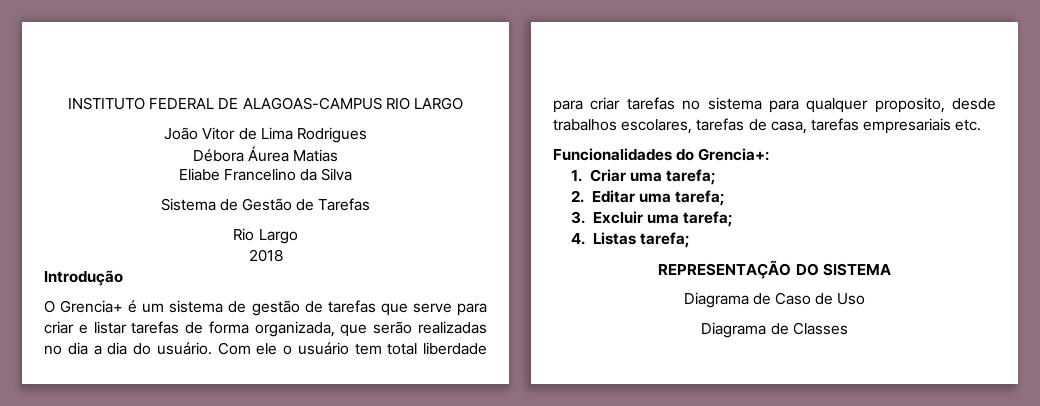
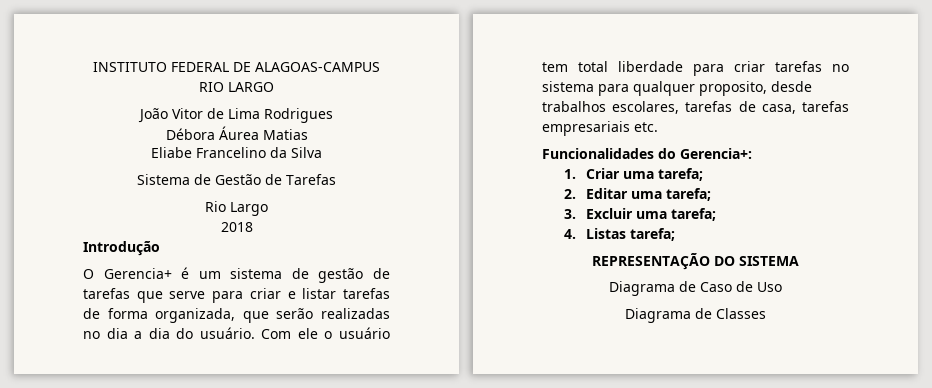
- O Grencia+ é um sistema de gestão de tarefas que serve para criar e listar tarefas de forma organizada, que serão realizadas no dia a dia do usuário.
+ O Gerencia+ é um sistema de gestão de tarefas que serve para criar e listar tarefas de forma organizada, que serão realizadas no dia a dia do usuário.
- Funcionalidades do Grencia+:
+ Funcionalidades do Gerencia+:

